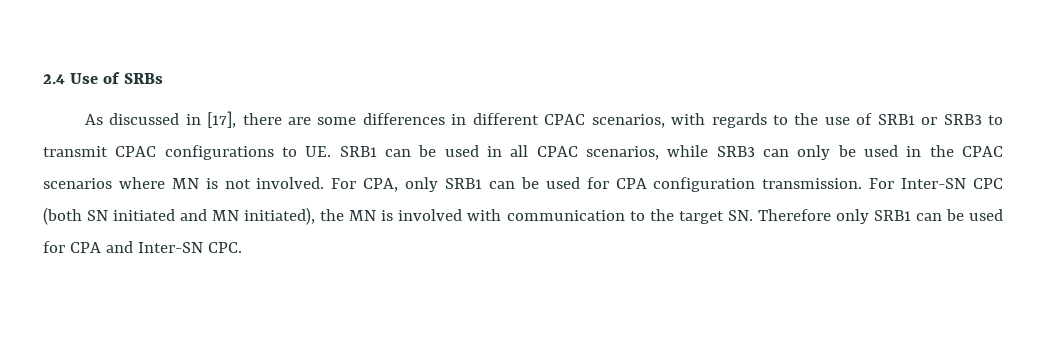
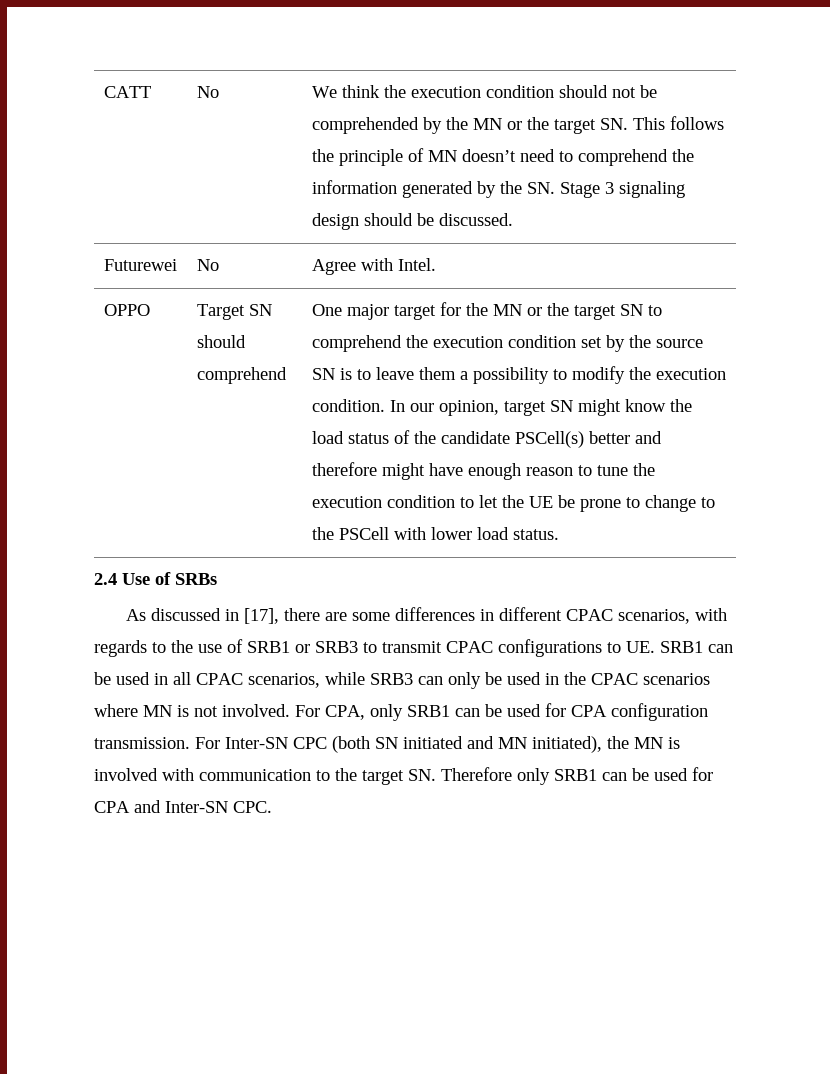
+ CATT | No | We think the execution condition should not be comprehended by the MN or the target SN. This follows the principle of MN doesn’t need to comprehend the information generated by the SN. Stage 3 signaling design should be discussed.
+ Futurewei | No | Agree with Intel.
+ OPPO | Target SN should comprehend | One major target for the MN or the target SN to comprehend the execution condition set by the source SN is to leave them a possibility to modify the execution condition. In our opinion, target SN might know the load status of the candidate PSCell(s) better and therefore might have enough reason to tune the execution condition to let the UE be prone to change to the PSCell with lower load status.

